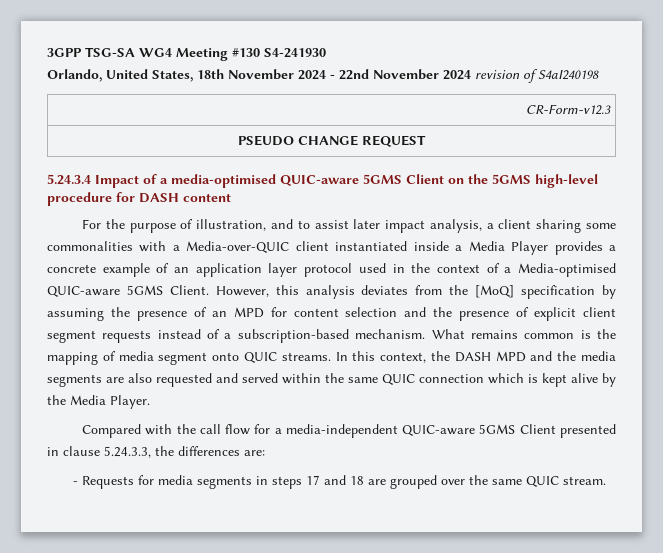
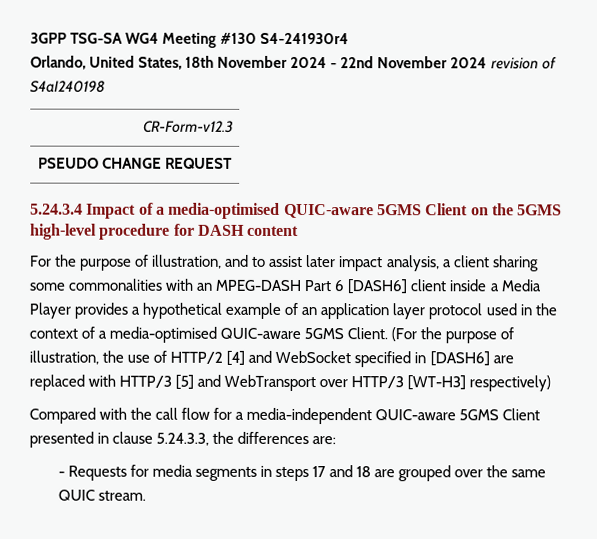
- 3GPP TSG-SA WG4 Meeting #130 S4-241930
+ 3GPP TSG-SA WG4 Meeting #130 S4-241930r4
- For the purpose of illustration, and to assist later impact analysis, a client sharing some commonalities with a Media-over-QUIC client instantiated inside a Media Player provides a concrete example of an application layer protocol used in the context of a Media-optimised QUIC-aware 5GMS Client.
+ For the purpose of illustration, and to assist later impact analysis, a client sharing some commonalities with an MPEG-DASH Part 6 [DASH6] client inside a Media Player provides a hypothetical example of an application layer protocol used in the context of a media-optimised QUIC-aware 5GMS Client.
- However, this analysis deviates from the [MoQ] specification by assuming the presence of an MPD for content selection and the presence of explicit client segment requests instead of a subscription-based mechanism. What remains common is the mapping of media segment onto QUIC streams. In this context, the DASH MPD and the media segments are also requested and served within the same QUIC connection which is kept alive by the Media Player.
+ (For the purpose of illustration, the use of HTTP/2 [4] and WebSocket specified in [DASH6] are replaced with HTTP/3 [5] and WebTransport over HTTP/3 [WT-H3] respectively)

